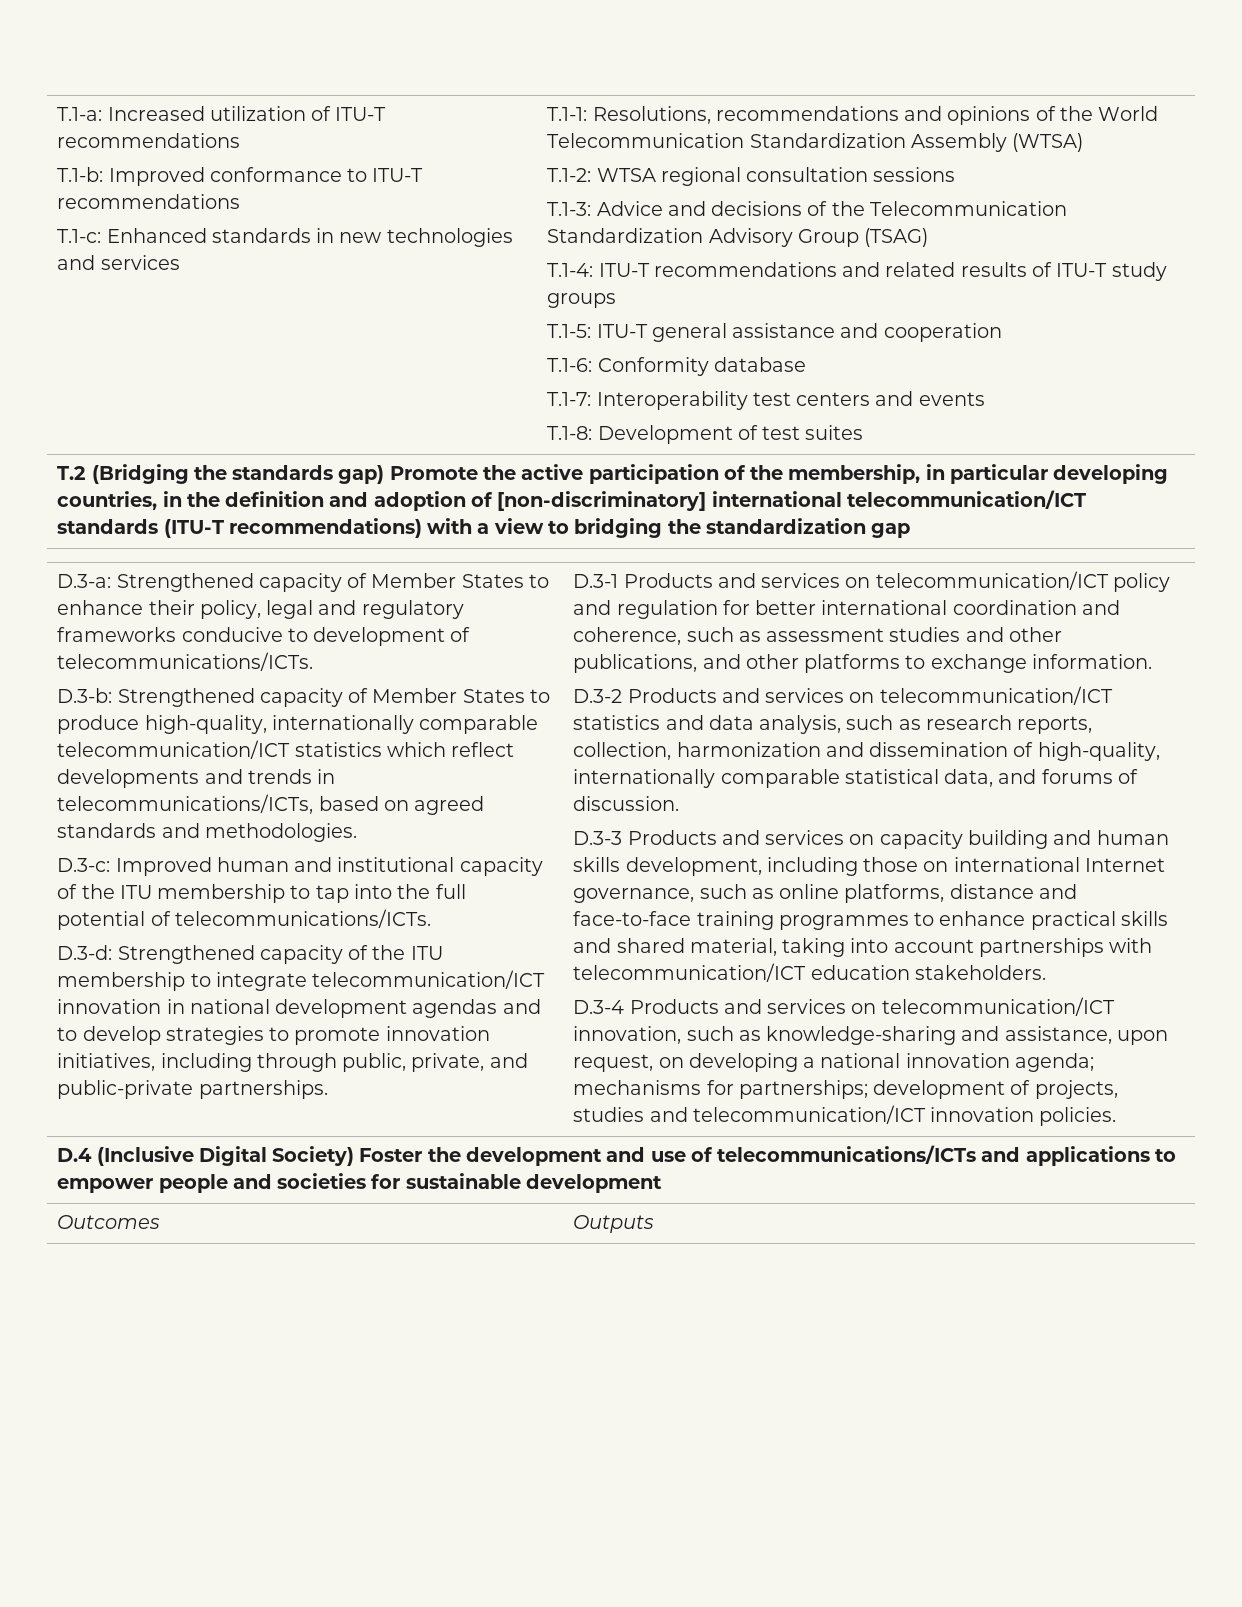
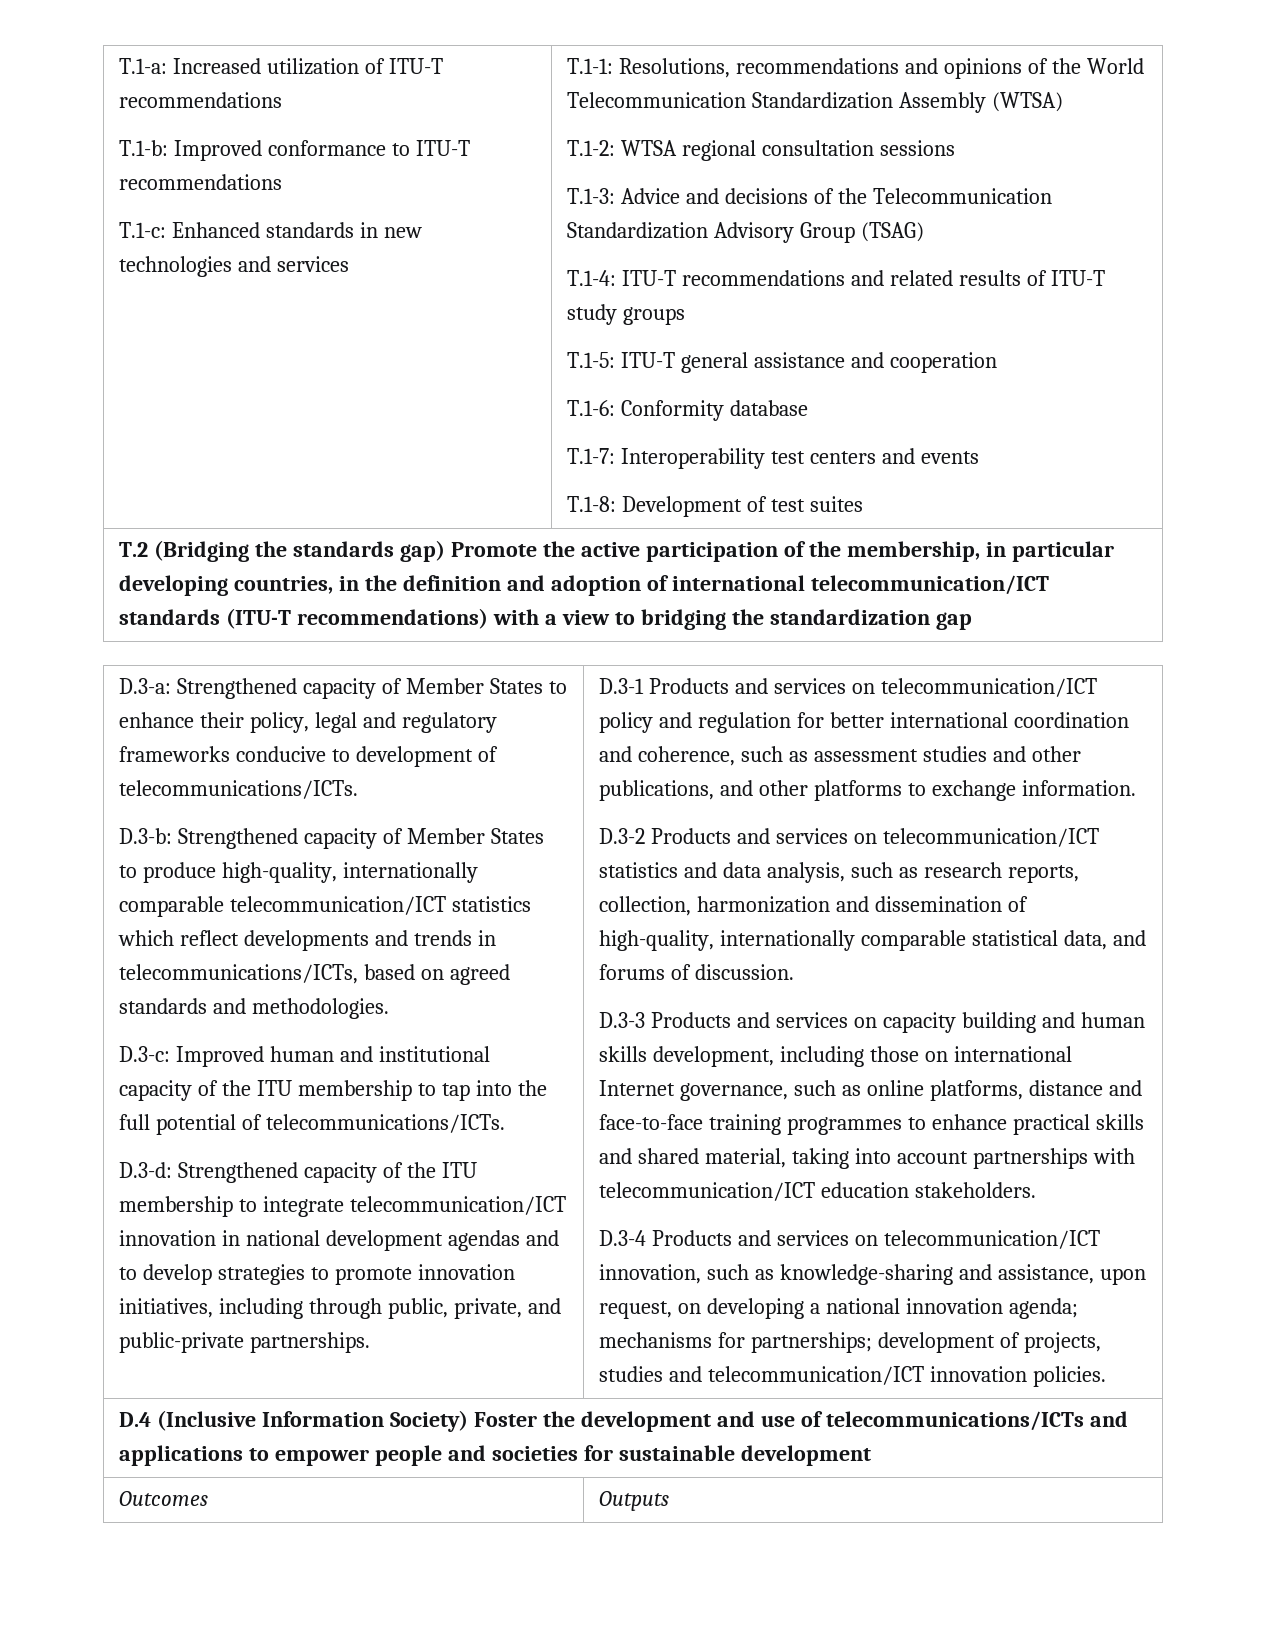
- T.2 (Bridging the standards gap) Promote the active participation of the membership, in particular developing countries, in the definition and adoption of [non-discriminatory] international telecommunication/ICT standards (ITU-T recommendations) with a view to bridging the standardization gap
+ T.2 (Bridging the standards gap) Promote the active participation of the membership, in particular developing countries, in the definition and adoption of international telecommunication/ICT standards (ITU-T recommendations) with a view to bridging the standardization gap
- D.4 (Inclusive Digital Society) Foster the development and use of telecommunications/ICTs and applications to empower people and societies for sustainable development
+ D.4 (Inclusive Information Society) Foster the development and use of telecommunications/ICTs and applications to empower people and societies for sustainable development

